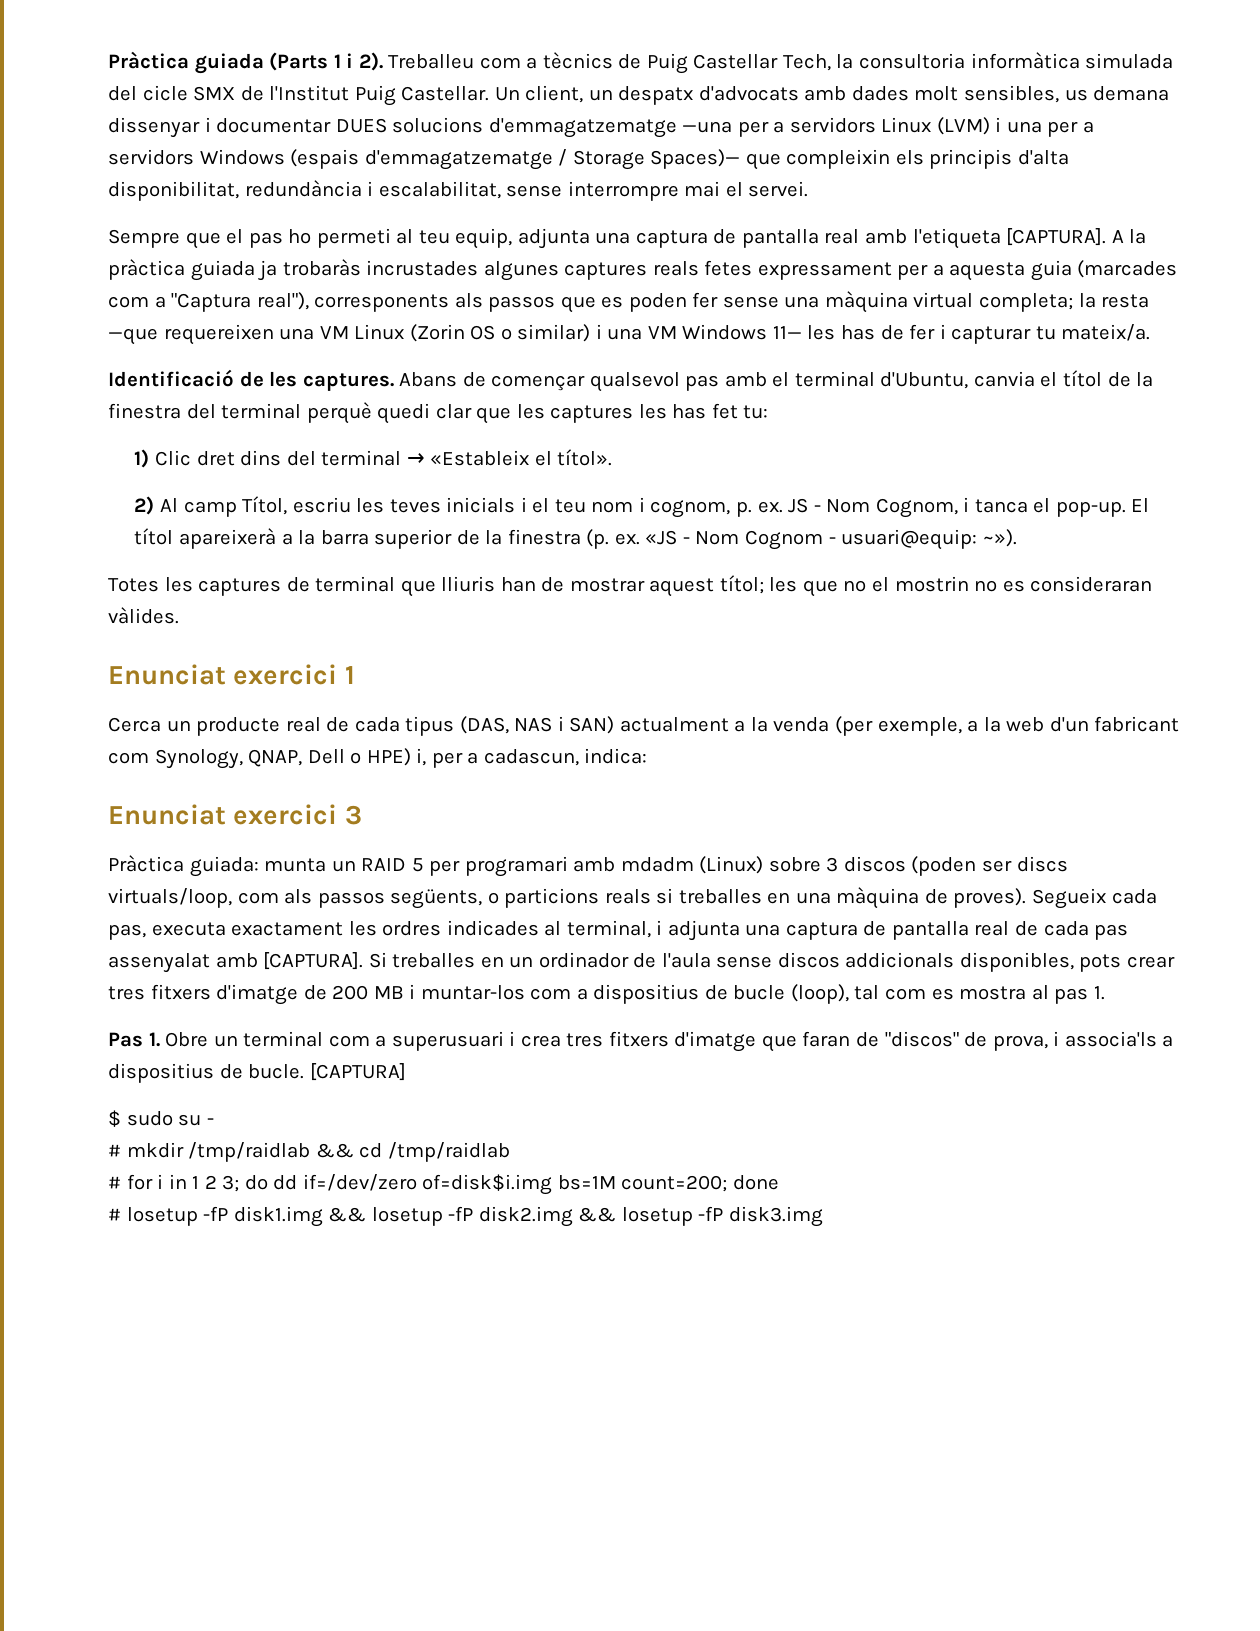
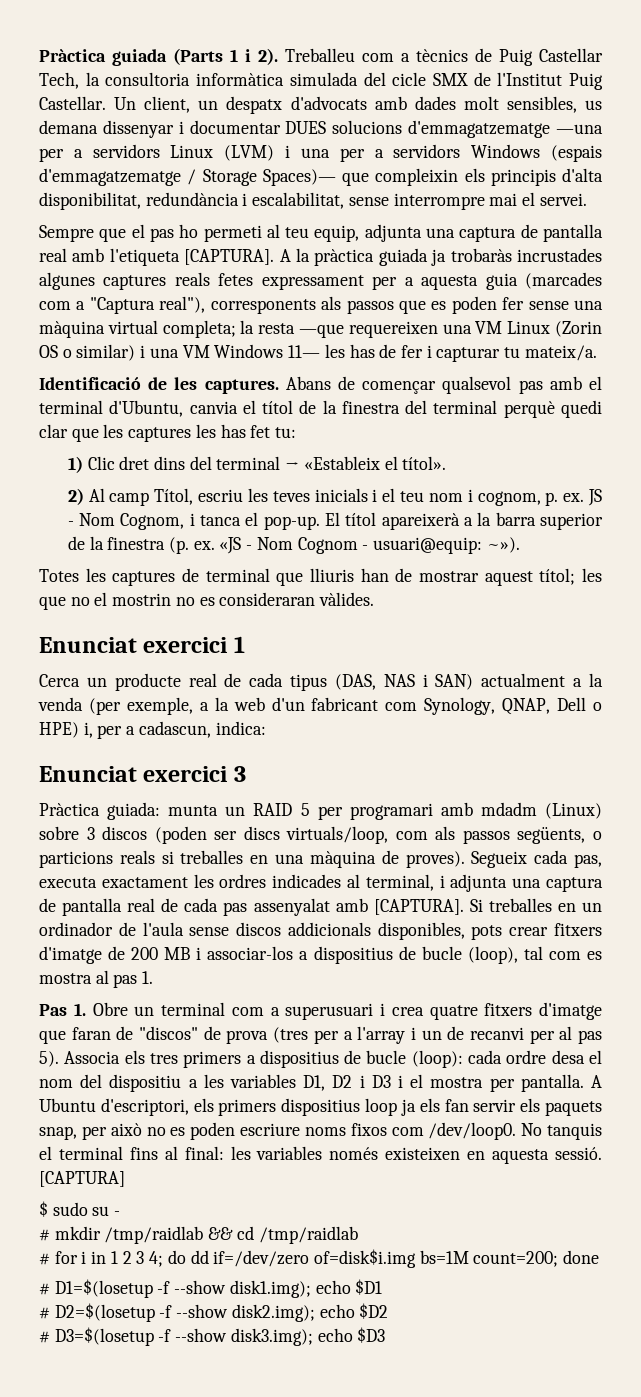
- Si treballes en un ordinador de l'aula sense discos addicionals disponibles, pots crear tres fitxers d'imatge de 200 MB i muntar-los com a dispositius de bucle (loop), tal com es mostra al pas 1.
+ Si treballes en un ordinador de l'aula sense discos addicionals disponibles, pots crear fitxers d'imatge de 200 MB i associar-los a dispositius de bucle (loop), tal com es mostra al pas 1.
- Pas 1. Obre un terminal com a superusuari i crea tres fitxers d'imatge que faran de "discos" de prova, i associa'ls a dispositius de bucle.
+ Pas 1. Obre un terminal com a superusuari i crea quatre fitxers d'imatge que faran de "discos" de prova (tres per a l'array i un de recanvi per al pas 5). Associa els tres primers a dispositius de bucle (loop): cada ordre desa el nom del dispositiu a les variables D1, D2 i D3 i el mostra per pantalla. A Ubuntu d'escriptori, els primers dispositius loop ja els fan servir els paquets snap, per això no es poden escriure noms fixos com /dev/loop0. No tanquis el terminal fins al final: les variables només existeixen en aquesta sessió.
- # for i in 1 2 3; do dd if=/dev/zero of=disk$i.img bs=1M count=200; done
+ # for i in 1 2 3 4; do dd if=/dev/zero of=disk$i.img bs=1M count=200; done
- # losetup -fP disk1.img && losetup -fP disk2.img && losetup -fP disk3.img
+ # D1=$(losetup -f --show disk1.img); echo $D1
+ # D2=$(losetup -f --show disk2.img); echo $D2
+ # D3=$(losetup -f --show disk3.img); echo $D3

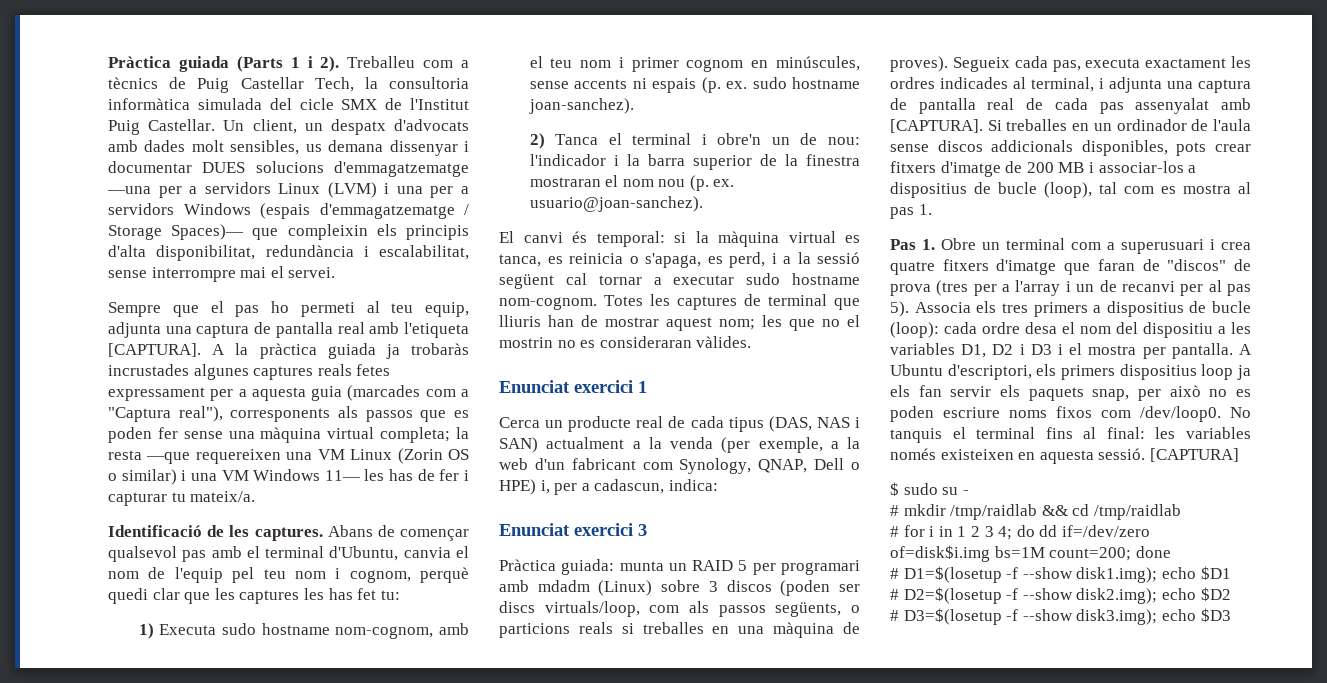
- Abans de començar qualsevol pas amb el terminal d'Ubuntu, canvia el títol de la finestra del terminal perquè quedi clar que les captures les has fet tu:
+ Abans de començar qualsevol pas amb el terminal d'Ubuntu, canvia el nom de l'equip pel teu nom i cognom, perquè quedi clar que les captures les has fet tu:
- 1) Clic dret dins del terminal → «Estableix el títol».
- 2) Al camp Títol, escriu les teves inicials i el teu nom i cognom, p. ex. JS - Nom Cognom, i tanca el pop-up. El títol apareixerà a la barra superior de la finestra (p. ex. «JS - Nom Cognom - usuari@equip: ~»).
- Totes les captures de terminal que lliuris han de mostrar aquest títol; les que no el mostrin no es consideraran vàlides.
+ 1) Executa sudo hostname nom-cognom, amb el teu nom i primer cognom en minúscules, sense accents ni espais (p. ex. sudo hostname joan-sanchez).
+ 2) Tanca el terminal i obre'n un de nou: l'indicador i la barra superior de la finestra mostraran el nom nou (p. ex. usuario@joan-sanchez).
+ El canvi és temporal: si la màquina virtual es tanca, es reinicia o s'apaga, es perd, i a la sessió següent cal tornar a executar sudo hostname nom-cognom. Totes les captures de terminal que lliuris han de mostrar aquest nom; les que no el mostrin no es consideraran vàlides.

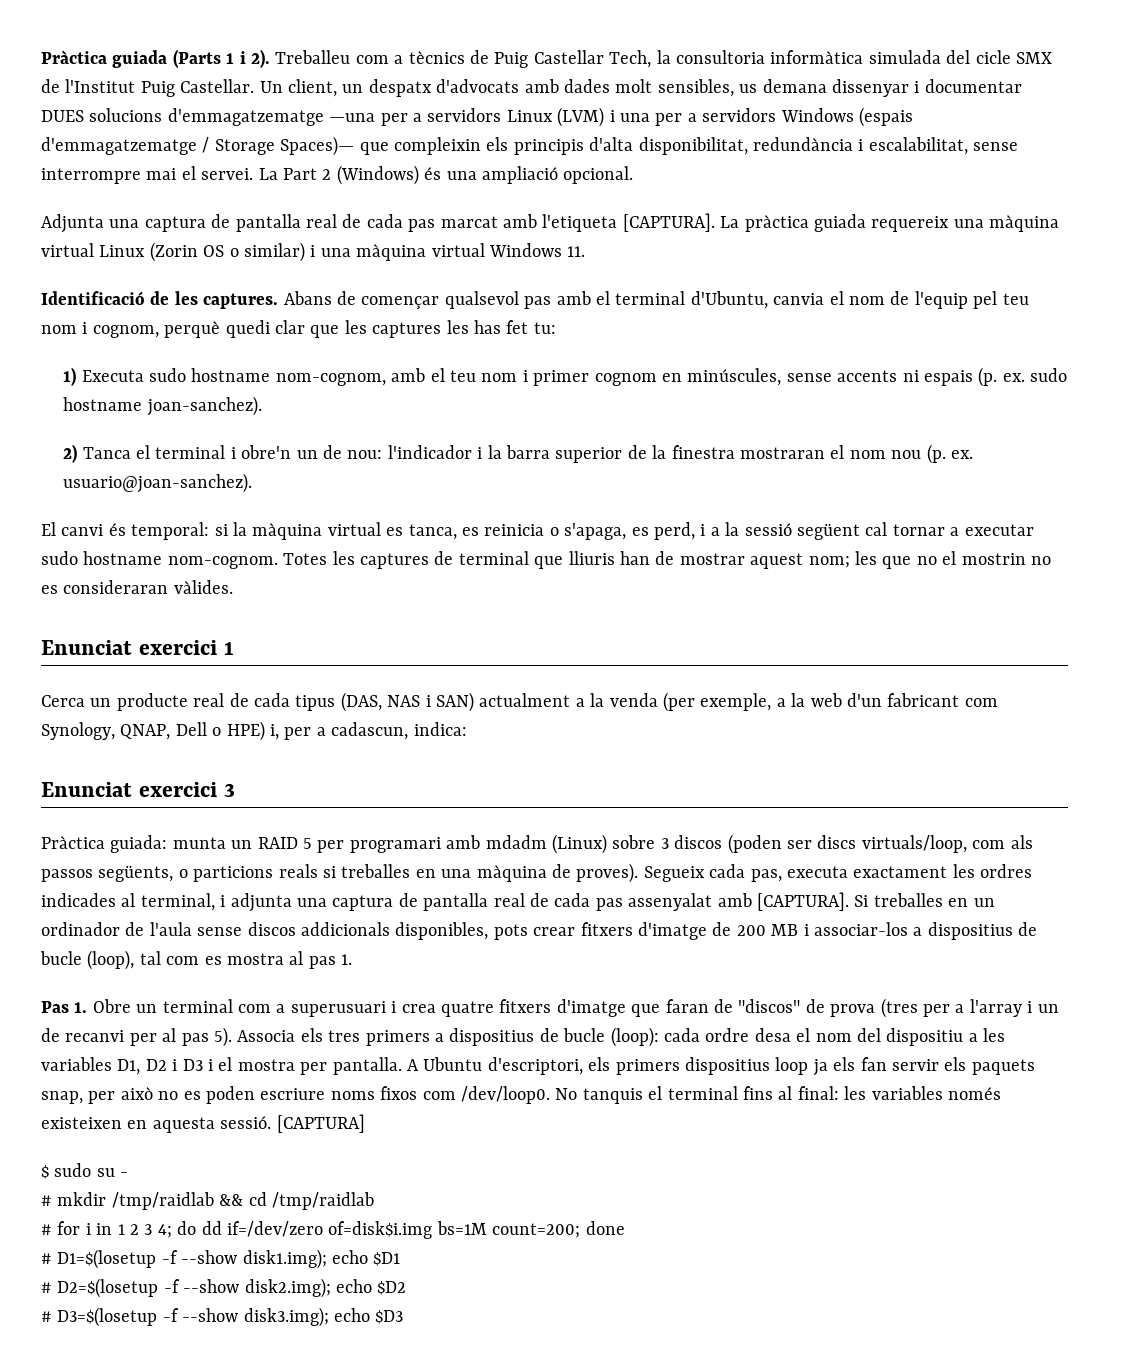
- Un client, un despatx d'advocats amb dades molt sensibles, us demana dissenyar i documentar DUES solucions d'emmagatzematge —una per a servidors Linux (LVM) i una per a servidors Windows (espais d'emmagatzematge / Storage Spaces)— que compleixin els principis d'alta disponibilitat, redundància i escalabilitat, sense interrompre mai el servei.
- Sempre que el pas ho permeti al teu equip, adjunta una captura de pantalla real amb l'etiqueta [CAPTURA]. A la pràctica guiada ja trobaràs incrustades algunes captures reals fetes expressament per a aquesta guia (marcades com a "Captura real"), corresponents als passos que es poden fer sense una màquina virtual completa; la resta —que requereixen una VM Linux (Zorin OS o similar) i una VM Windows 11— les has de fer i capturar tu mateix/a.
+ Un client, un despatx d'advocats amb dades molt sensibles, us demana dissenyar i documentar DUES solucions d'emmagatzematge —una per a servidors Linux (LVM) i una per a servidors Windows (espais d'emmagatzematge / Storage Spaces)— que compleixin els principis d'alta disponibilitat, redundància i escalabilitat, sense interrompre mai el servei. La Part 2 (Windows) és una ampliació opcional.
+ Adjunta una captura de pantalla real de cada pas marcat amb l'etiqueta [CAPTURA]. La pràctica guiada requereix una màquina virtual Linux (Zorin OS o similar) i una màquina virtual Windows 11.

